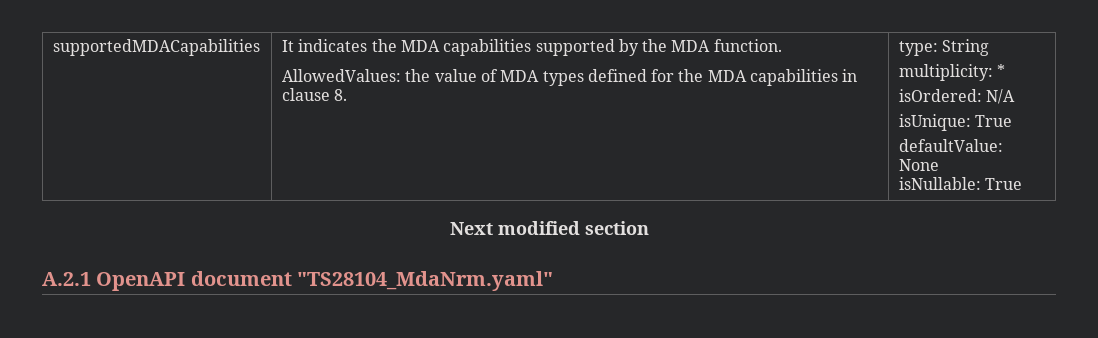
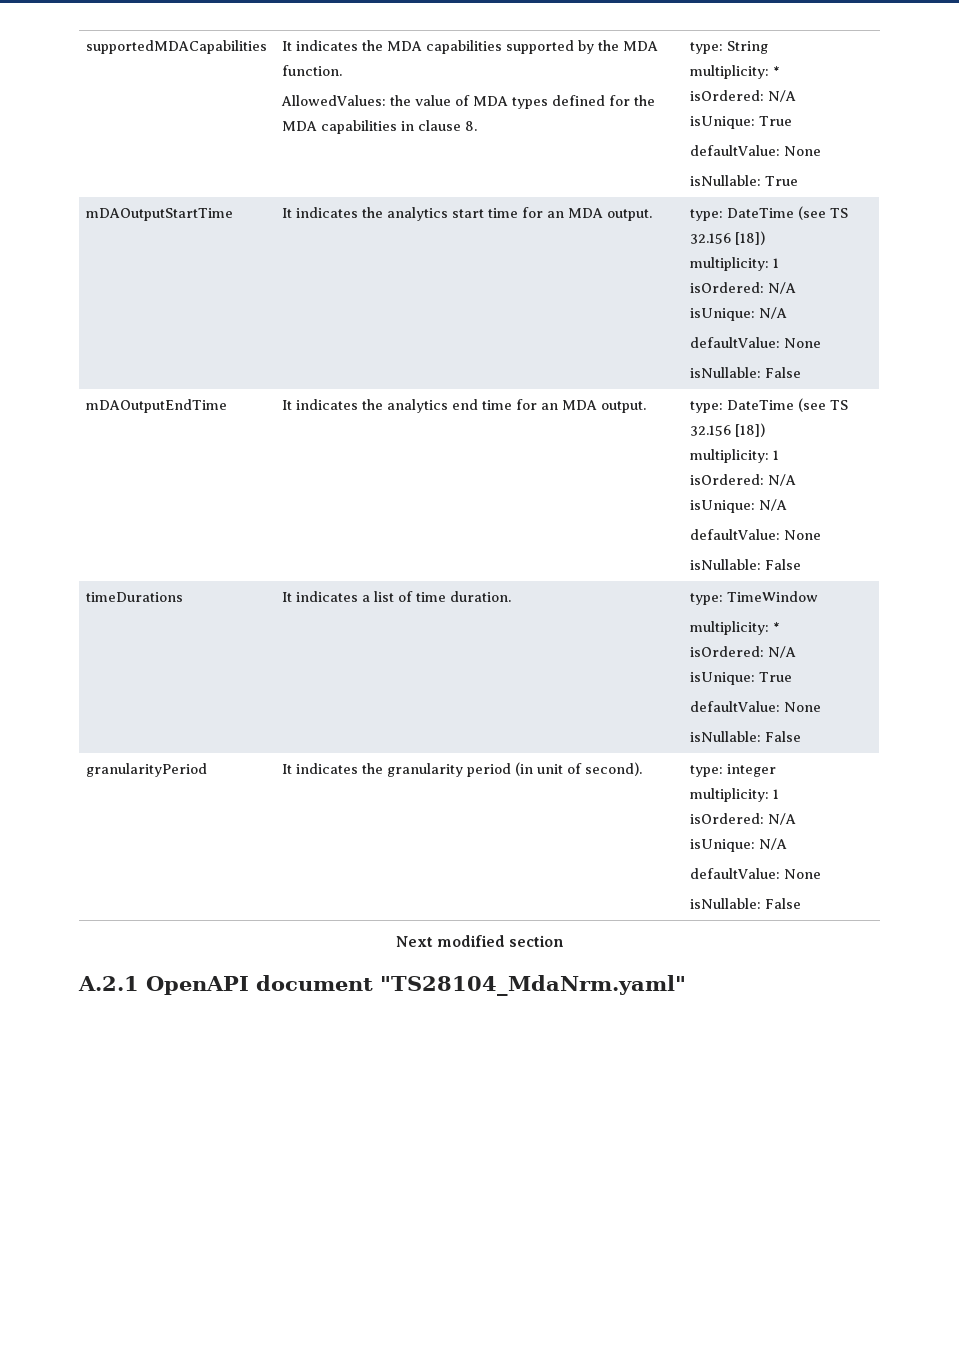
+ mDAOutputStartTime | It indicates the analytics start time for an MDA output. | type: DateTime (see TS 32.156 [18])
+ multiplicity: 1
+ isOrdered: N/A
+ isUnique: N/A
+ defaultValue: None
+ isNullable: False
+ mDAOutputEndTime | It indicates the analytics end time for an MDA output. | type: DateTime (see TS 32.156 [18])
+ multiplicity: 1
+ isOrdered: N/A
+ isUnique: N/A
+ defaultValue: None
+ isNullable: False
+ timeDurations | It indicates a list of time duration. | type: TimeWindow
+ multiplicity: *
+ isOrdered: N/A
+ isUnique: True
+ defaultValue: None
+ isNullable: False
+ granularityPeriod | It indicates the granularity period (in unit of second). | type: integer
+ multiplicity: 1
+ isOrdered: N/A
+ isUnique: N/A
+ defaultValue: None
+ isNullable: False

